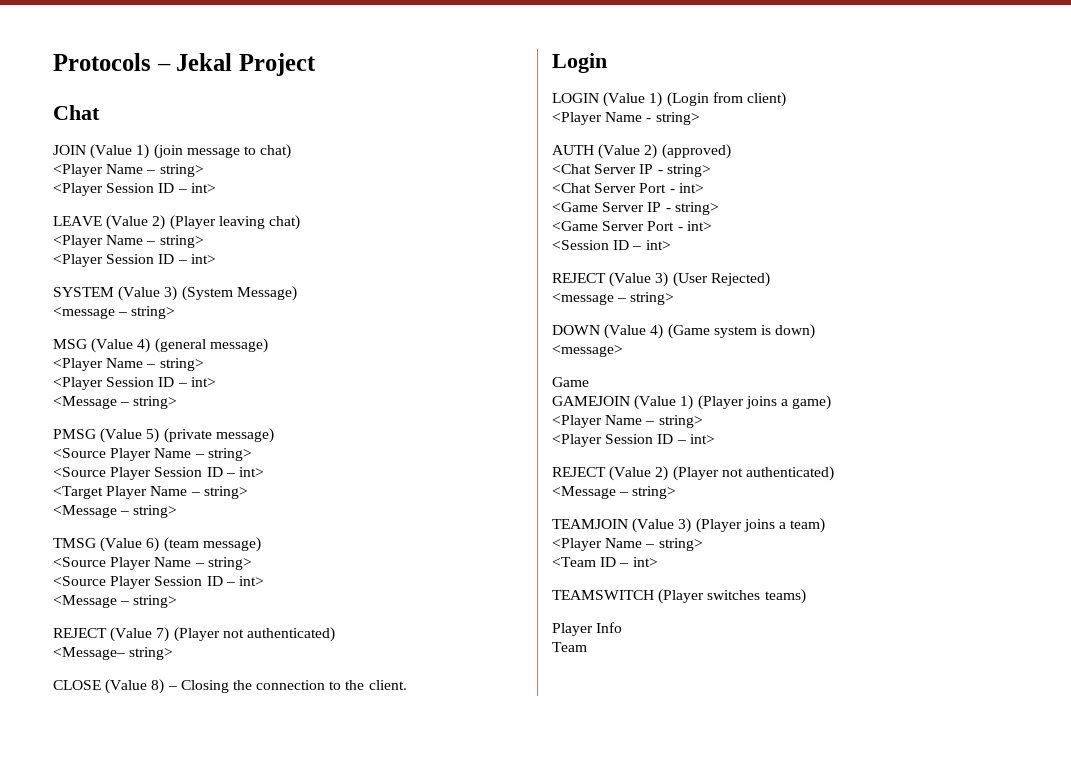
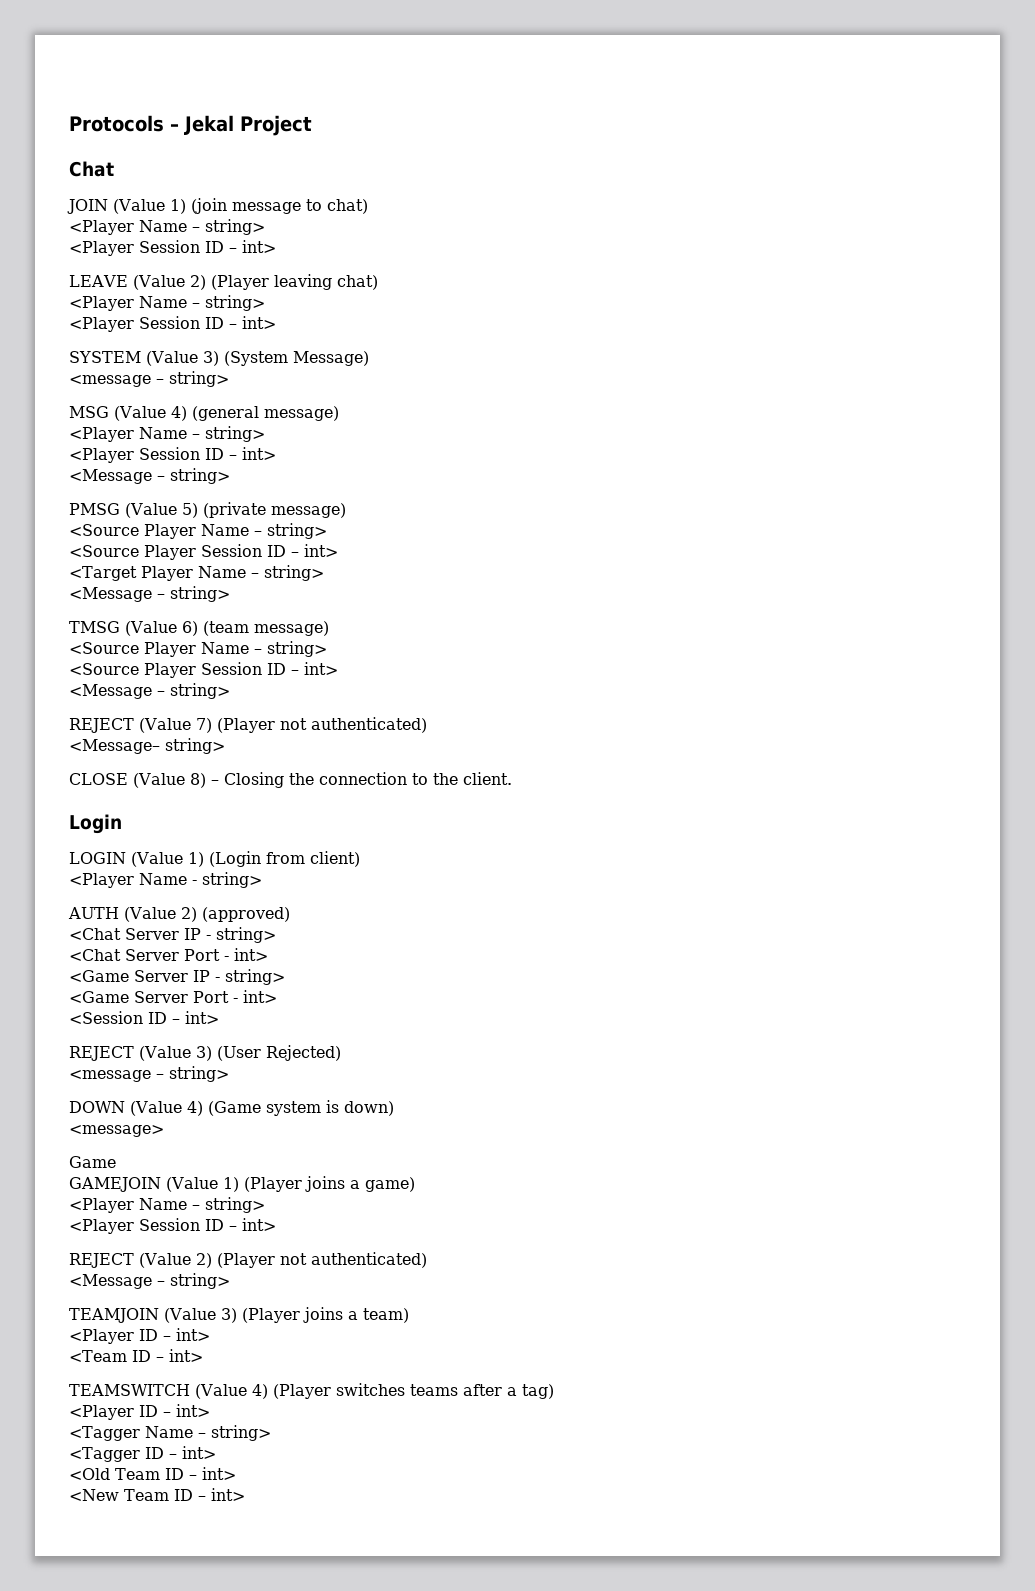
  TEAMJOIN (Value 3) (Player joins a team)
- <Player Name – string>
+ <Player ID – int>
- TEAMSWITCH (Player switches teams)
- Player Info
- Team
+ TEAMSWITCH (Value 4) (Player switches teams after a tag)
+ <Player ID – int>
+ <Tagger Name – string>
+ <Tagger ID – int>
+ <Old Team ID – int>
+ <New Team ID – int>

